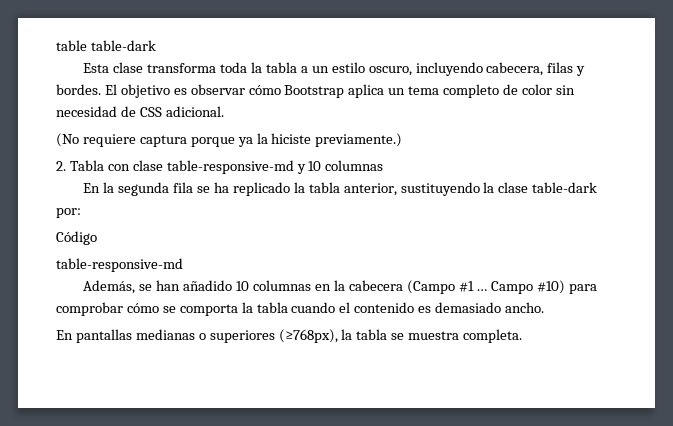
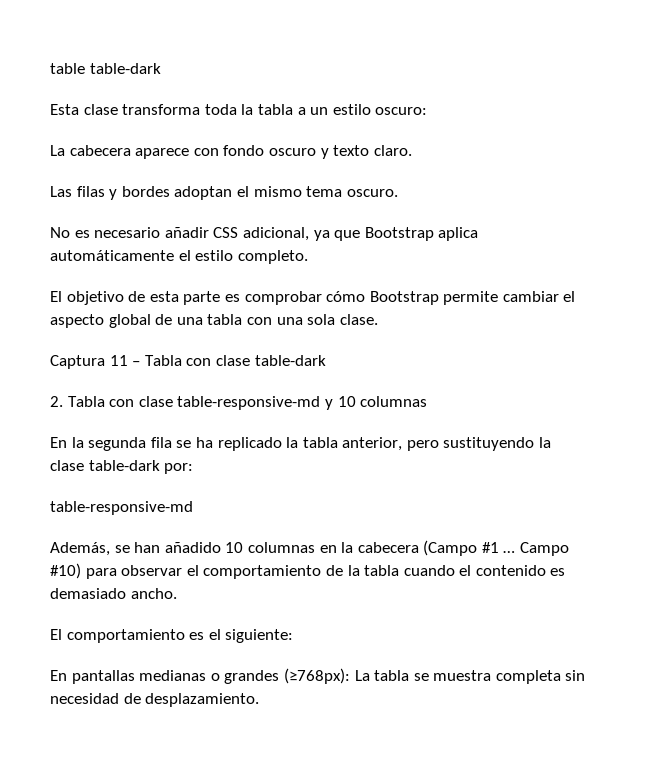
- Esta clase transforma toda la tabla a un estilo oscuro, incluyendo cabecera, filas y bordes. El objetivo es observar cómo Bootstrap aplica un tema completo de color sin necesidad de CSS adicional.
- (No requiere captura porque ya la hiciste previamente.)
+ Esta clase transforma toda la tabla a un estilo oscuro:
+ La cabecera aparece con fondo oscuro y texto claro.
+ Las filas y bordes adoptan el mismo tema oscuro.
+ No es necesario añadir CSS adicional, ya que Bootstrap aplica automáticamente el estilo completo.
+ El objetivo de esta parte es comprobar cómo Bootstrap permite cambiar el aspecto global de una tabla con una sola clase.
+ Captura 11 – Tabla con clase table-dark
- En la segunda fila se ha replicado la tabla anterior, sustituyendo la clase table-dark por:
+ En la segunda fila se ha replicado la tabla anterior, pero sustituyendo la clase table-dark por:
- Código
- Campo #10) para comprobar cómo se comporta la tabla cuando el contenido es demasiado ancho.
+ Campo #10) para observar el comportamiento de la tabla cuando el contenido es demasiado ancho.
+ El comportamiento es el siguiente:
- En pantallas medianas o superiores (≥768px), la tabla se muestra completa.
+ En pantallas medianas o grandes (≥768px): La tabla se muestra completa sin necesidad de desplazamiento.

